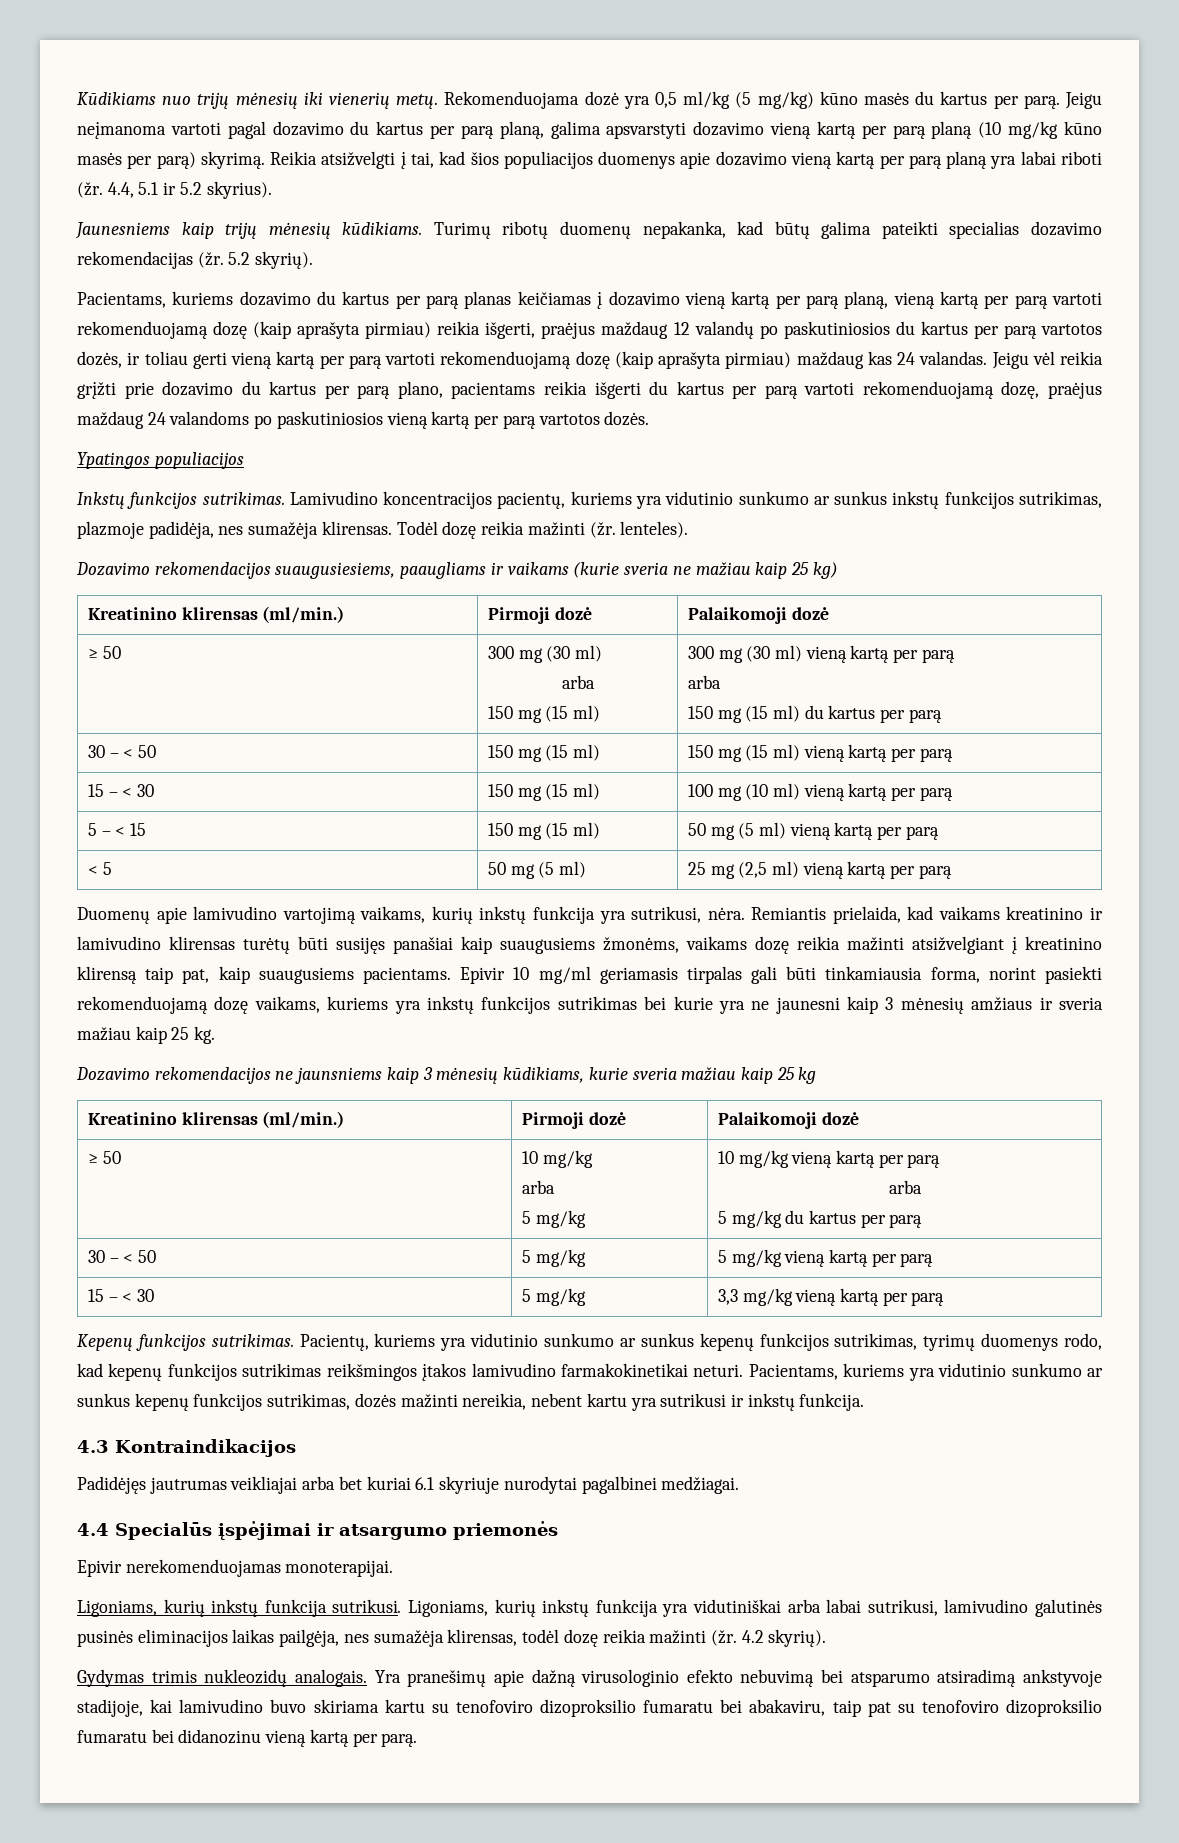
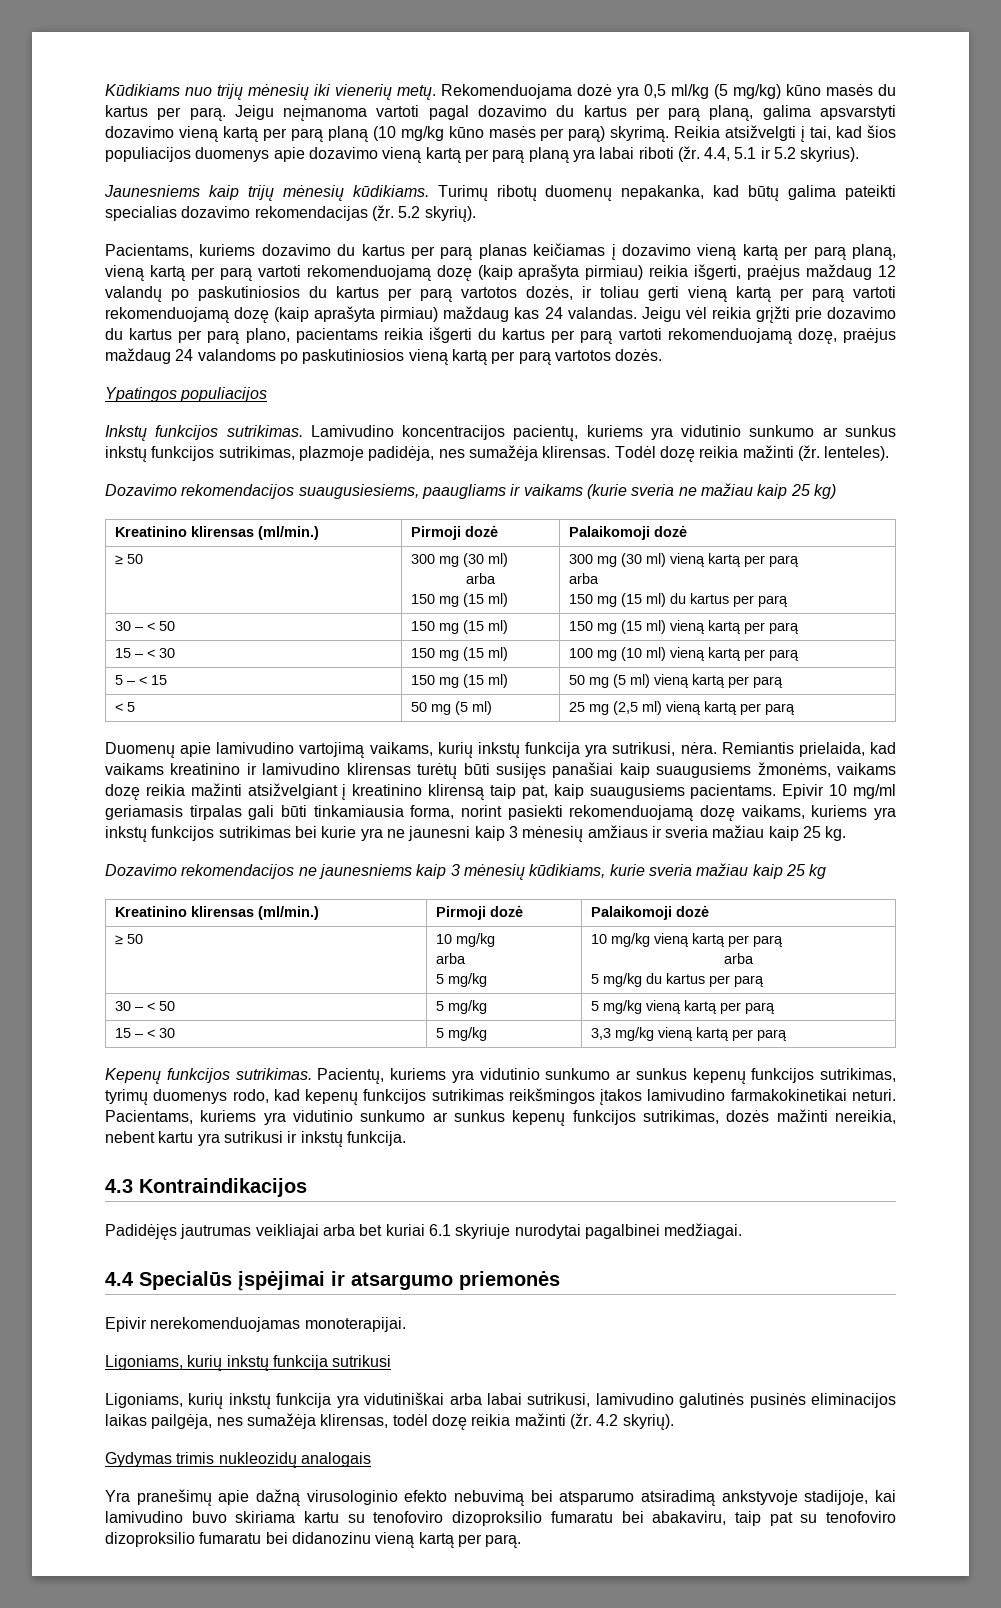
- Dozavimo rekomendacijos ne jaunsniems kaip 3 mėnesių kūdikiams, kurie sveria mažiau kaip 25 kg
+ Dozavimo rekomendacijos ne jaunesniems kaip 3 mėnesių kūdikiams, kurie sveria mažiau kaip 25 kg
- Ligoniams, kurių inkstų funkcija sutrikusi. Ligoniams, kurių inkstų funkcija yra vidutiniškai arba labai sutrikusi, lamivudino galutinės pusinės eliminacijos laikas pailgėja, nes sumažėja klirensas, todėl dozę reikia mažinti (žr.
+ Ligoniams, kurių inkstų funkcija sutrikusi
+ Ligoniams, kurių inkstų funkcija yra vidutiniškai arba labai sutrikusi, lamivudino galutinės pusinės eliminacijos laikas pailgėja, nes sumažėja klirensas, todėl dozę reikia mažinti (žr.
- Gydymas trimis nukleozidų analogais. Yra pranešimų apie dažną virusologinio efekto nebuvimą bei atsparumo atsiradimą ankstyvoje stadijoje, kai lamivudino buvo skiriama kartu su tenofoviro dizoproksilio fumaratu bei abakaviru, taip pat su tenofoviro dizoproksilio fumaratu bei didanozinu vieną kartą per parą.
+ Gydymas trimis nukleozidų analogais
+ Yra pranešimų apie dažną virusologinio efekto nebuvimą bei atsparumo atsiradimą ankstyvoje stadijoje, kai lamivudino buvo skiriama kartu su tenofoviro dizoproksilio fumaratu bei abakaviru, taip pat su tenofoviro dizoproksilio fumaratu bei didanozinu vieną kartą per parą.

